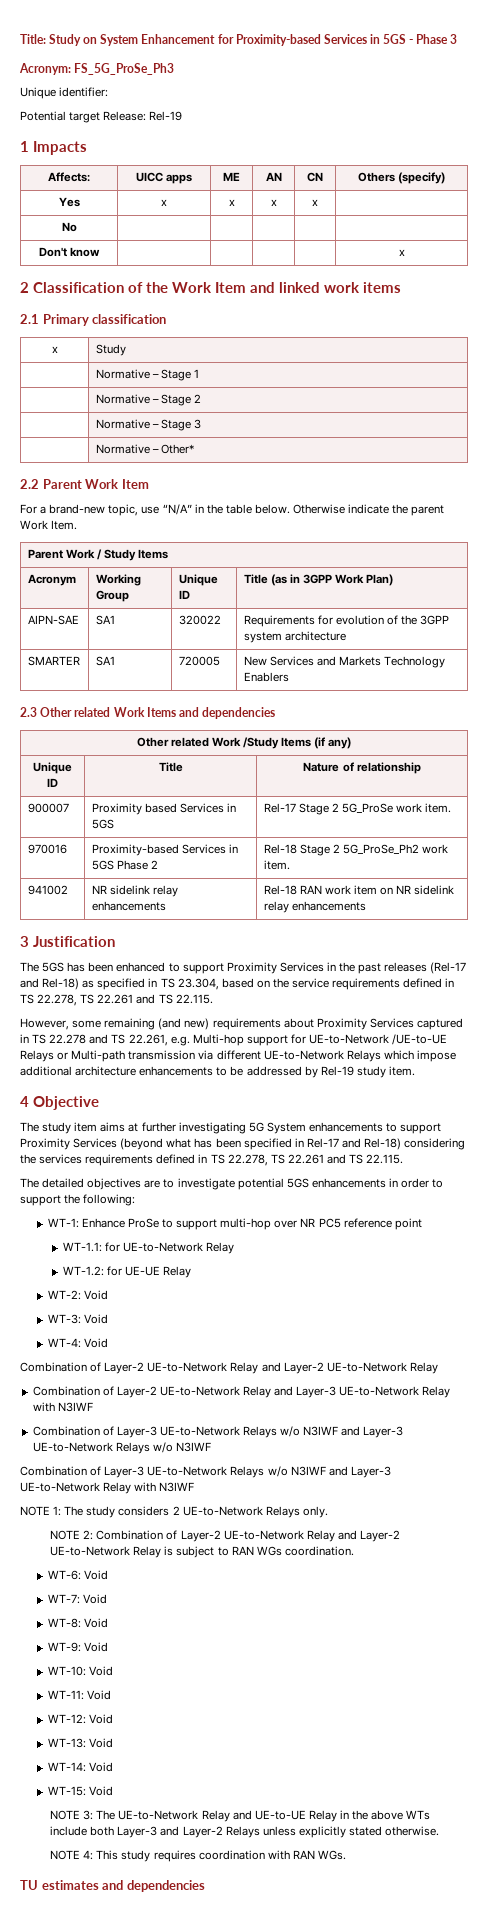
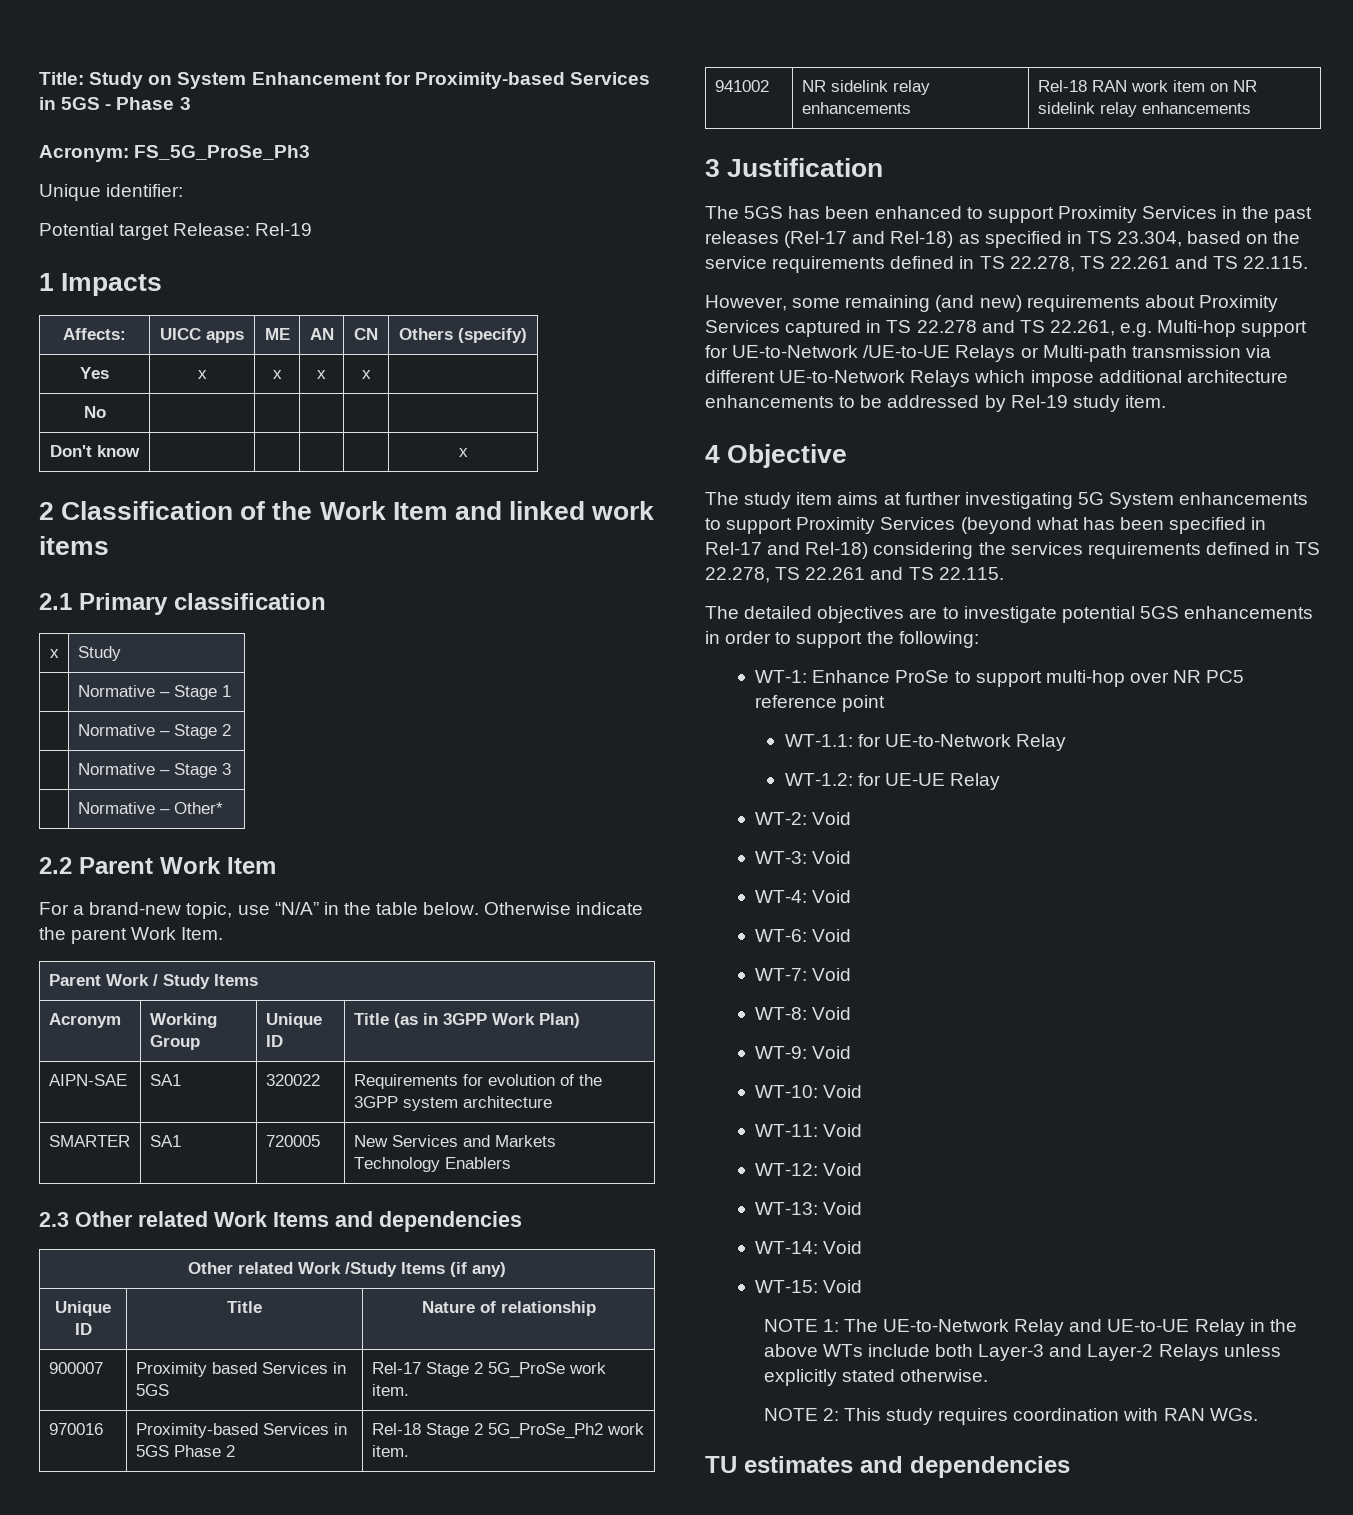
  WT-4: Void
- Combination of Layer-2 UE-to-Network Relay and Layer-2 UE-to-Network Relay
- Combination of Layer-2 UE-to-Network Relay and Layer-3 UE-to-Network Relay with N3IWF
- Combination of Layer-3 UE-to-Network Relays w/o N3IWF and Layer-3 UE-to-Network Relays w/o N3IWF
- Combination of Layer-3 UE-to-Network Relays w/o N3IWF and Layer-3 UE-to-Network Relay with N3IWF
- NOTE 1: The study considers 2 UE-to-Network Relays only.
- NOTE 2: Combination of Layer-2 UE-to-Network Relay and Layer-2 UE-to-Network Relay is subject to RAN WGs coordination.
- NOTE 3: The UE-to-Network Relay and UE-to-UE Relay in the above WTs include both Layer-3 and Layer-2 Relays unless explicitly stated otherwise.
+ NOTE 1: The UE-to-Network Relay and UE-to-UE Relay in the above WTs include both Layer-3 and Layer-2 Relays unless explicitly stated otherwise.
- NOTE 4: This study requires coordination with RAN WGs.
+ NOTE 2: This study requires coordination with RAN WGs.

